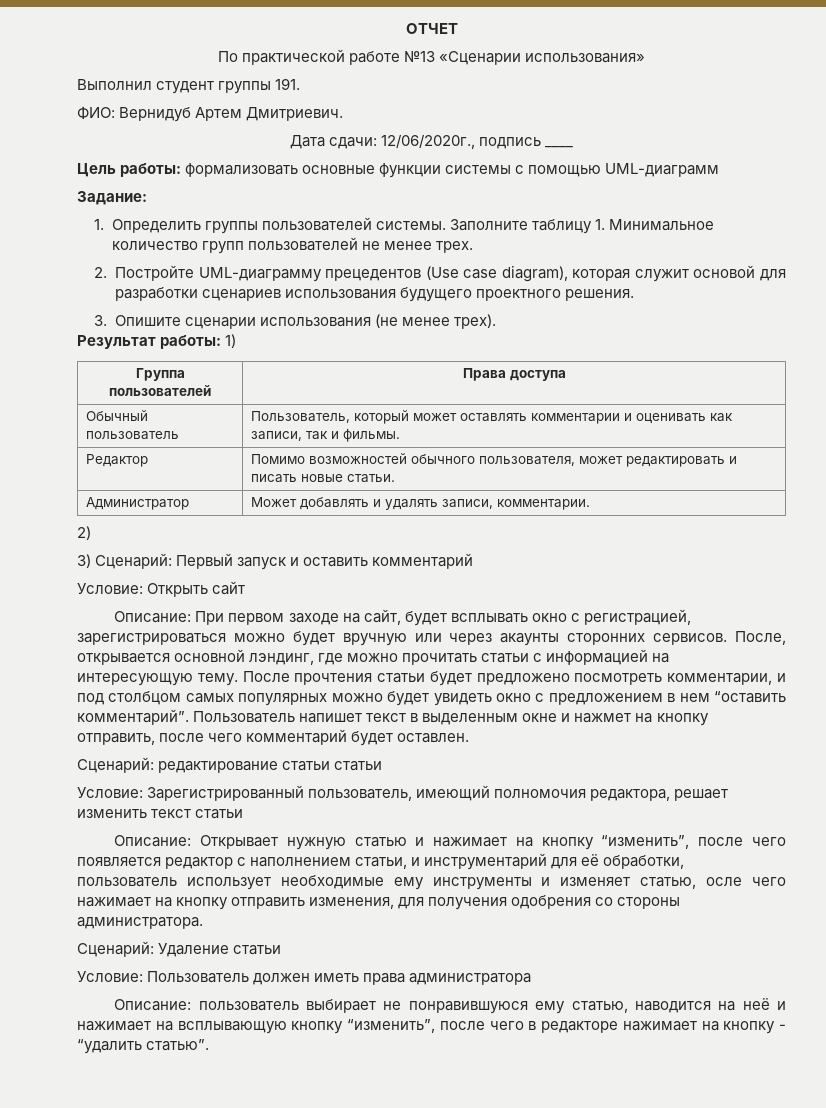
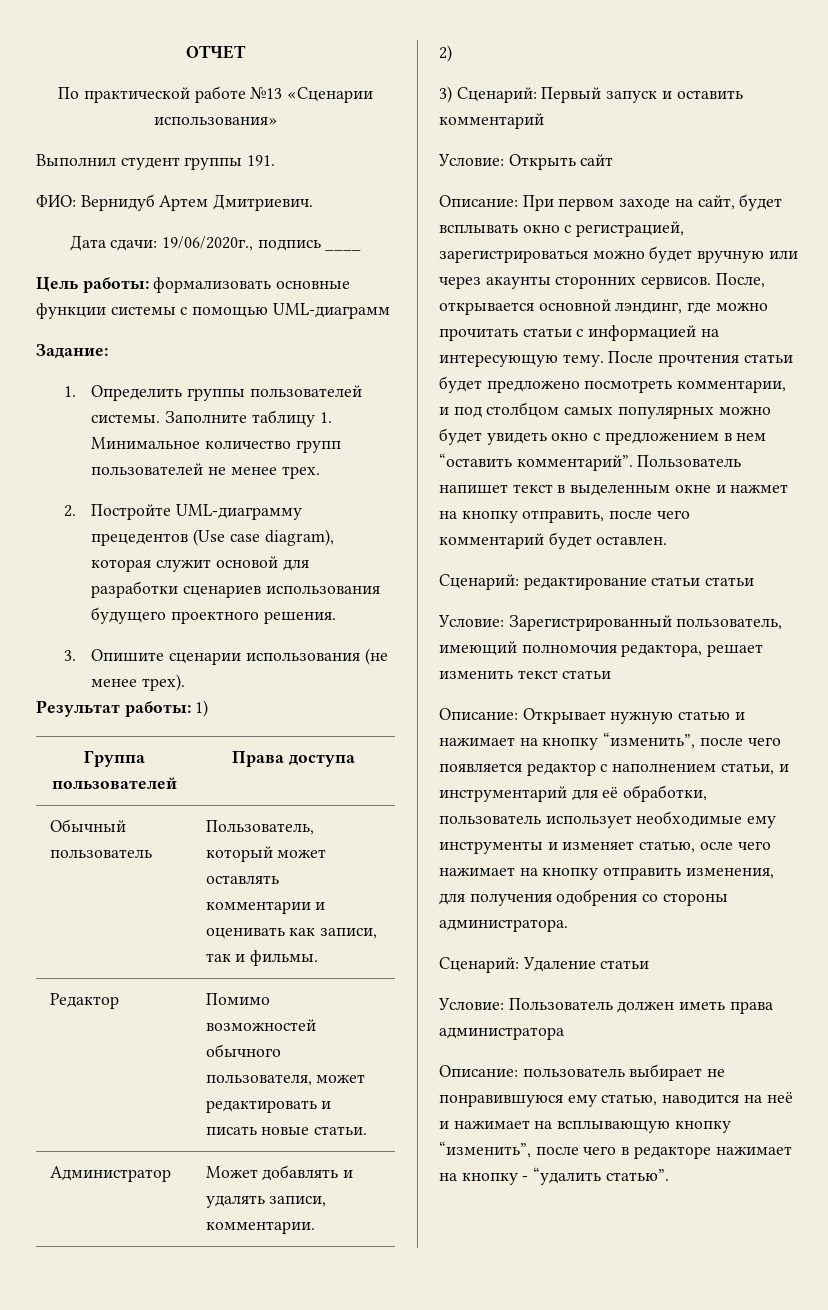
- Дата сдачи: 12/06/2020г., подпись ____
+ Дата сдачи: 19/06/2020г., подпись ____

